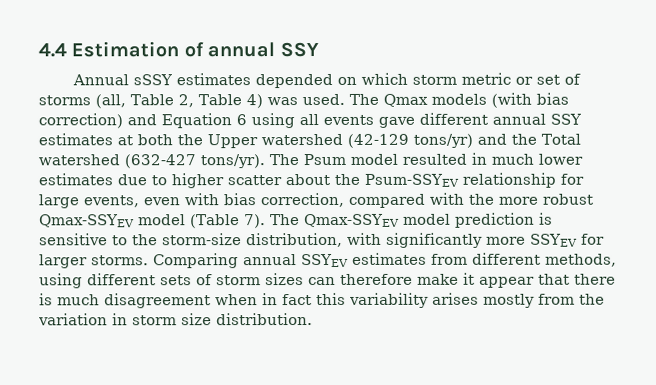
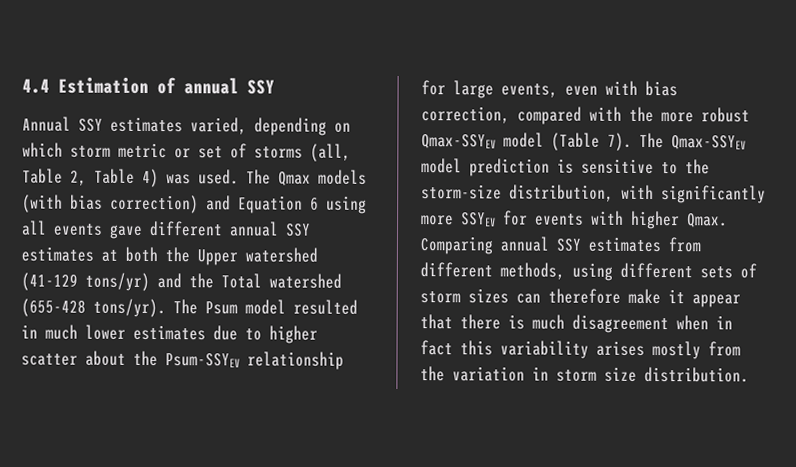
- Annual sSSY estimates depended on which storm metric or set of storms (all, Table 2, Table 4) was used.
+ Annual SSY estimates varied, depending on which storm metric or set of storms (all, Table 2, Table 4) was used.
- The Qmax models (with bias correction) and Equation 6 using all events gave different annual SSY estimates at both the Upper watershed (42-129 tons/yr) and the Total watershed (632-427 tons/yr).
+ The Qmax models (with bias correction) and Equation 6 using all events gave different annual SSY estimates at both the Upper watershed (41-129 tons/yr) and the Total watershed (655-428 tons/yr).
- The Qmax-SSYEV model prediction is sensitive to the storm-size distribution, with significantly more SSYEV for larger storms.
+ The Qmax-SSYEV model prediction is sensitive to the storm-size distribution, with significantly more SSYEV for events with higher Qmax.
- Comparing annual SSYEV estimates from different methods, using different sets of storm sizes can therefore make it appear that there is much disagreement when in fact this variability arises mostly from the variation in storm size distribution.
+ Comparing annual SSY estimates from different methods, using different sets of storm sizes can therefore make it appear that there is much disagreement when in fact this variability arises mostly from the variation in storm size distribution.

